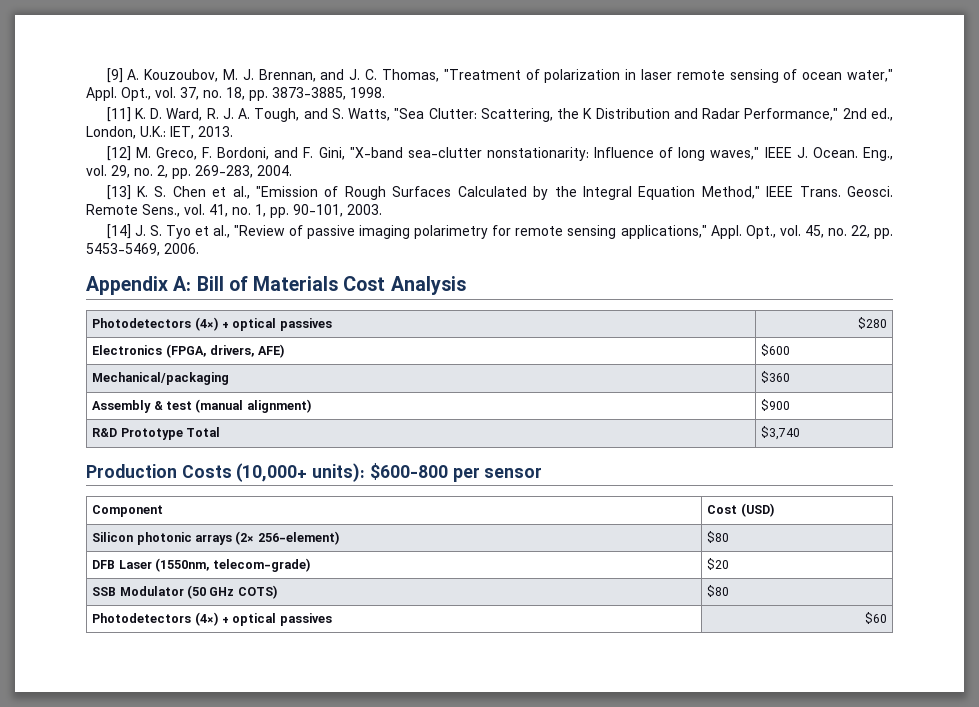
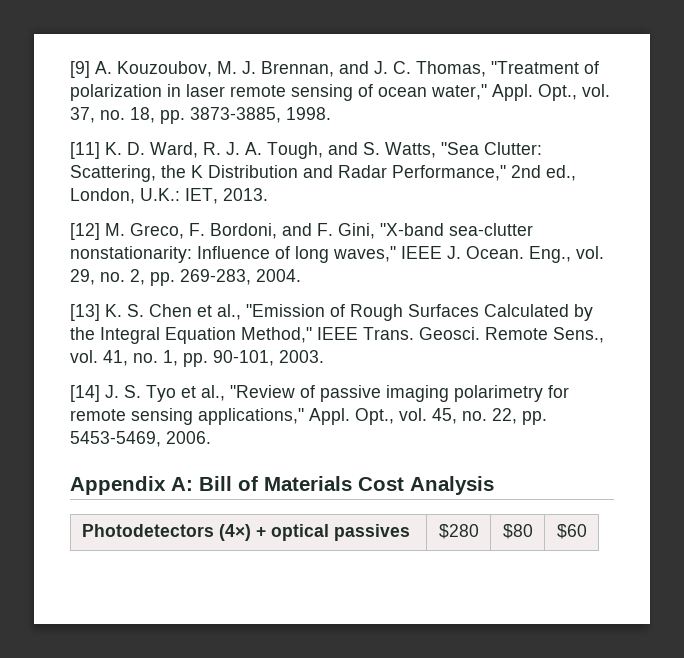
- Photodetectors (4×) + optical passives | $280
- Electronics (FPGA, drivers, AFE) | $600
- Mechanical/packaging | $360
- Assembly & test (manual alignment) | $900
- R&D Prototype Total | $3,740
- Production Costs (10,000+ units): $600-800 per sensor
- Component | Cost (USD)
- Silicon photonic arrays (2× 256-element) | $80
- DFB Laser (1550nm, telecom-grade) | $20
- SSB Modulator (50 GHz COTS) | $80
- Photodetectors (4×) + optical passives | $60
+ Photodetectors (4×) + optical passives | $280 | $80 | $60

